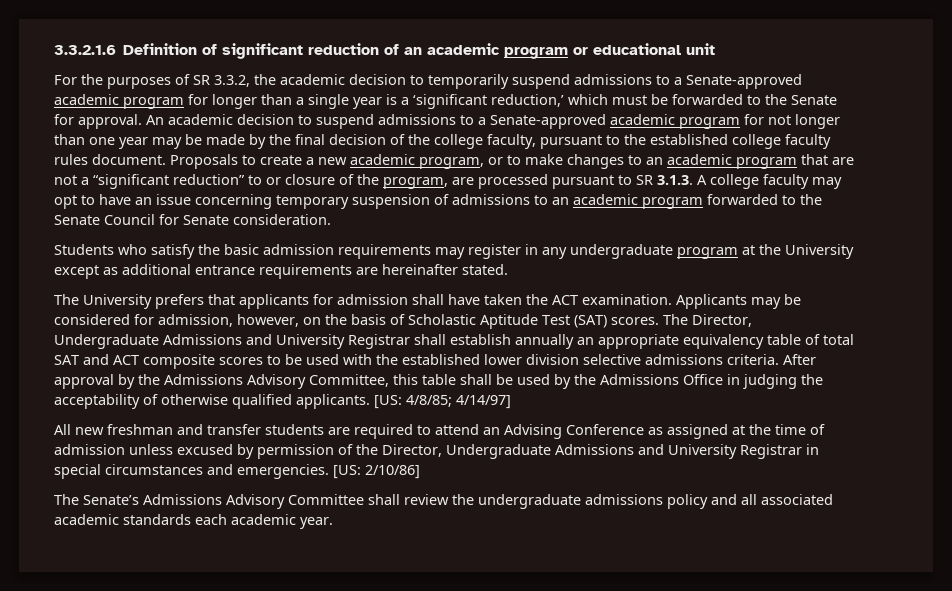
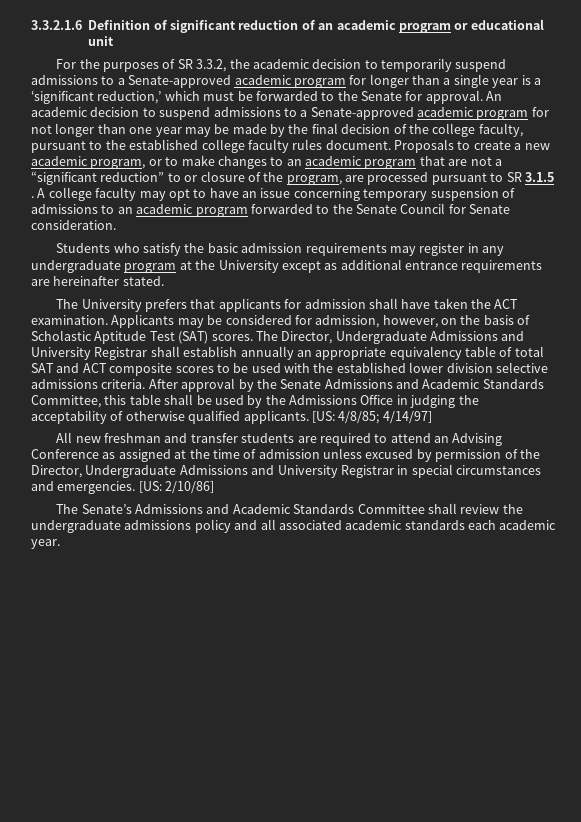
- Proposals to create a new academic program, or to make changes to an academic program that are not a “significant reduction” to or closure of the program, are processed pursuant to SR 3.1.3. A college faculty may opt to have an issue concerning temporary suspension of admissions to an academic program forwarded to the Senate Council for Senate consideration.
+ Proposals to create a new academic program, or to make changes to an academic program that are not a “significant reduction” to or closure of the program, are processed pursuant to SR 3.1.5 . A college faculty may opt to have an issue concerning temporary suspension of admissions to an academic program forwarded to the Senate Council for Senate consideration.
- After approval by the Admissions Advisory Committee, this table shall be used by the Admissions Office in judging the acceptability of otherwise qualified applicants.
+ After approval by the Senate Admissions and Academic Standards Committee, this table shall be used by the Admissions Office in judging the acceptability of otherwise qualified applicants.
- The Senate’s Admissions Advisory Committee shall review the undergraduate admissions policy and all associated academic standards each academic year.
+ The Senate’s Admissions and Academic Standards Committee shall review the undergraduate admissions policy and all associated academic standards each academic year.

